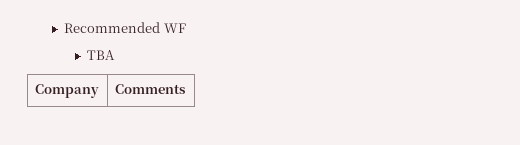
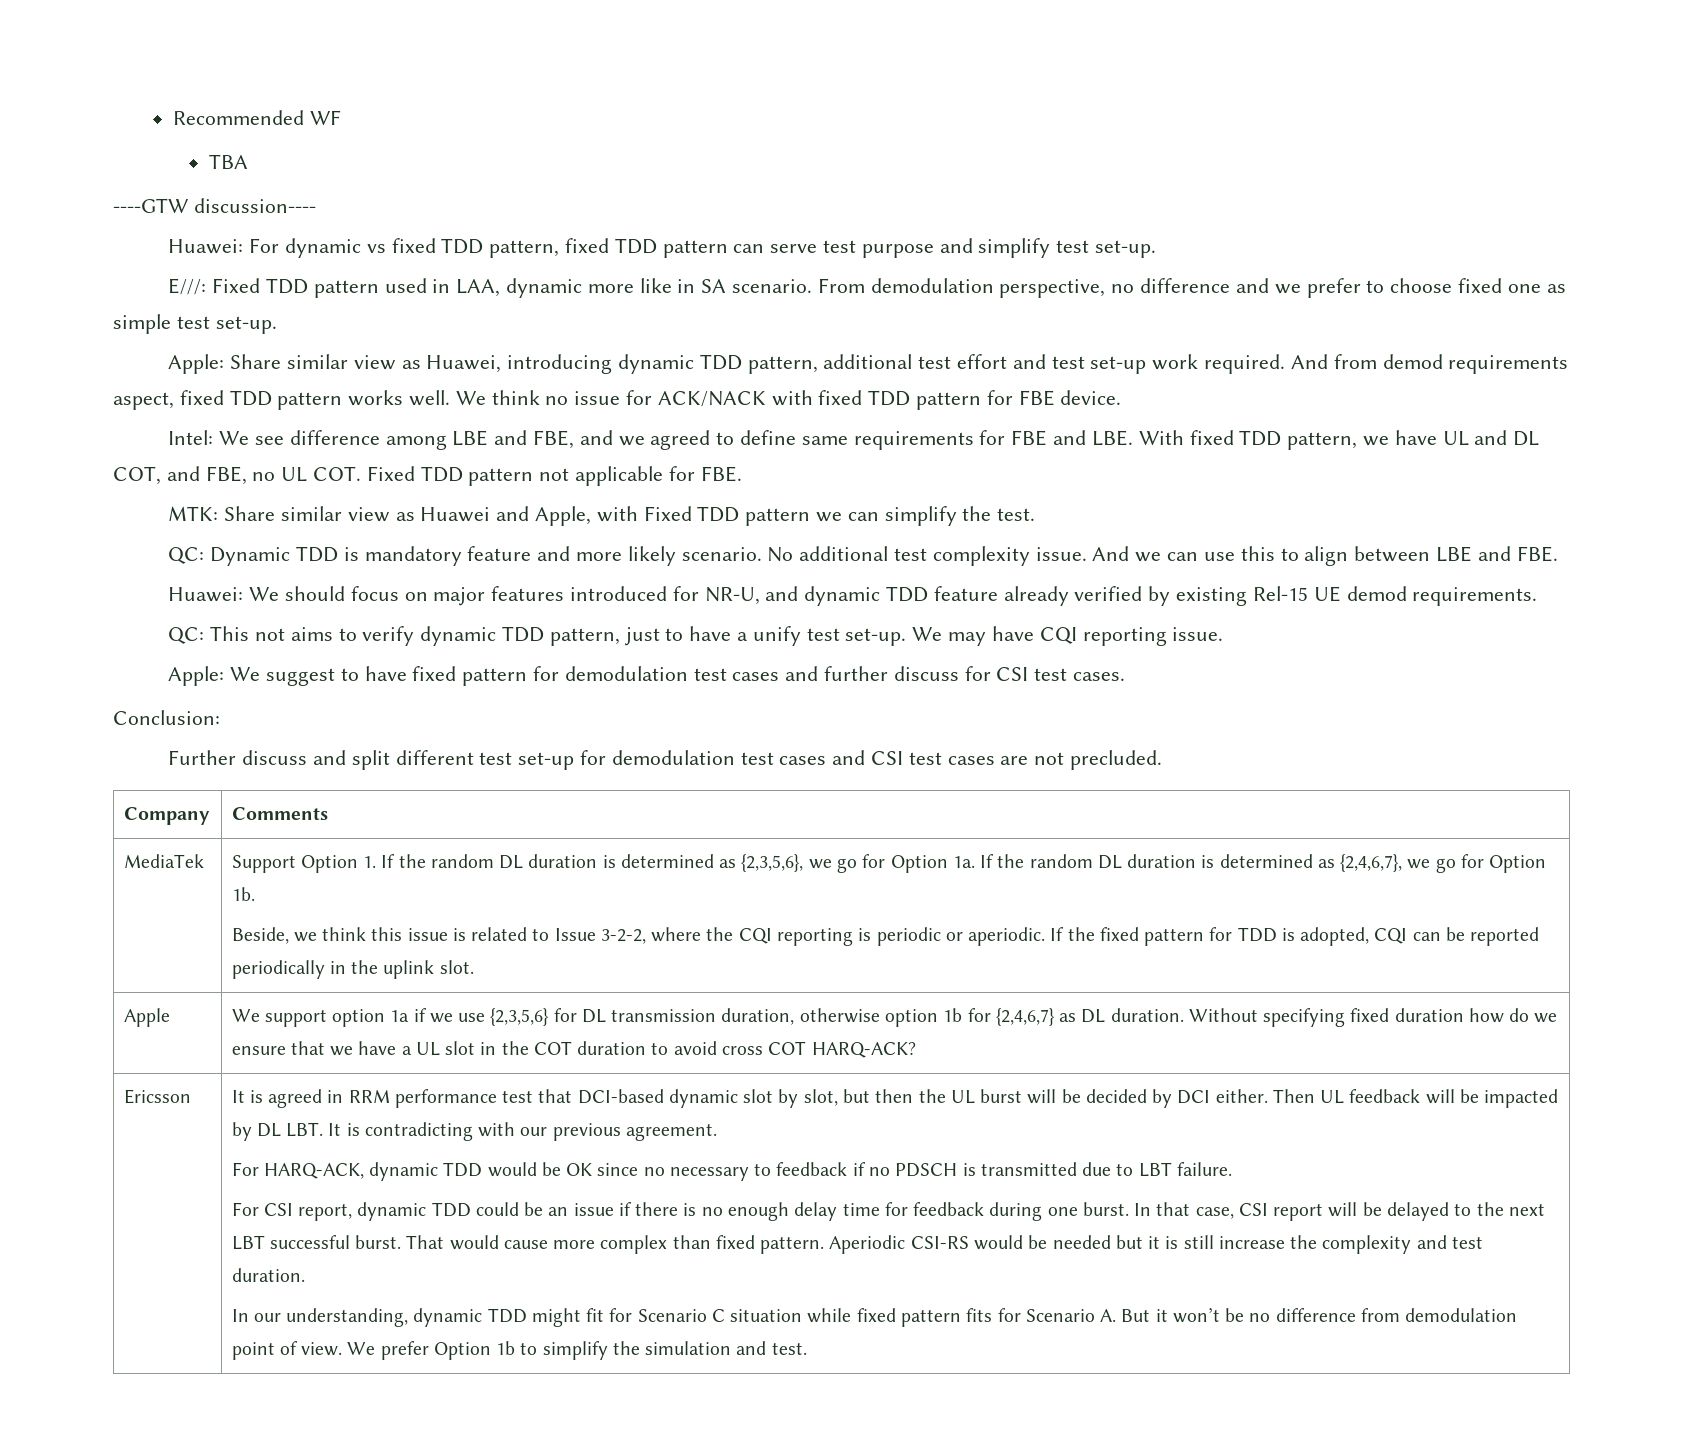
+ ----GTW discussion----
+ Huawei: For dynamic vs fixed TDD pattern, fixed TDD pattern can serve test purpose and simplify test set-up.
+ E///: Fixed TDD pattern used in LAA, dynamic more like in SA scenario. From demodulation perspective, no difference and we prefer to choose fixed one as simple test set-up.
+ Apple: Share similar view as Huawei, introducing dynamic TDD pattern, additional test effort and test set-up work required. And from demod requirements aspect, fixed TDD pattern works well. We think no issue for ACK/NACK with fixed TDD pattern for FBE device.
+ Intel: We see difference among LBE and FBE, and we agreed to define same requirements for FBE and LBE. With fixed TDD pattern, we have UL and DL COT, and FBE, no UL COT. Fixed TDD pattern not applicable for FBE.
+ MTK: Share similar view as Huawei and Apple, with Fixed TDD pattern we can simplify the test.
+ QC: Dynamic TDD is mandatory feature and more likely scenario. No additional test complexity issue. And we can use this to align between LBE and FBE.
+ Huawei: We should focus on major features introduced for NR-U, and dynamic TDD feature already verified by existing Rel-15 UE demod requirements.
+ QC: This not aims to verify dynamic TDD pattern, just to have a unify test set-up. We may have CQI reporting issue.
+ Apple: We suggest to have fixed pattern for demodulation test cases and further discuss for CSI test cases.
+ Conclusion:
+ Further discuss and split different test set-up for demodulation test cases and CSI test cases are not precluded.
  Company | Comments
+ MediaTek | Support Option 1. If the random DL duration is determined as {2,3,5,6}, we go for Option 1a. If the random DL duration is determined as {2,4,6,7}, we go for Option 1b.
+ Beside, we think this issue is related to Issue 3-2-2, where the CQI reporting is periodic or aperiodic. If the fixed pattern for TDD is adopted, CQI can be reported periodically in the uplink slot.
+ Apple | We support option 1a if we use {2,3,5,6} for DL transmission duration, otherwise option 1b for {2,4,6,7} as DL duration. Without specifying fixed duration how do we ensure that we have a UL slot in the COT duration to avoid cross COT HARQ-ACK?
+ Ericsson | It is agreed in RRM performance test that DCI-based dynamic slot by slot, but then the UL burst will be decided by DCI either. Then UL feedback will be impacted by DL LBT. It is contradicting with our previous agreement.
+ For HARQ-ACK, dynamic TDD would be OK since no necessary to feedback if no PDSCH is transmitted due to LBT failure.
+ For CSI report, dynamic TDD could be an issue if there is no enough delay time for feedback during one burst. In that case, CSI report will be delayed to the next LBT successful burst. That would cause more complex than fixed pattern. Aperiodic CSI-RS would be needed but it is still increase the complexity and test duration.
+ In our understanding, dynamic TDD might fit for Scenario C situation while fixed pattern fits for Scenario A. But it won’t be no difference from demodulation point of view. We prefer Option 1b to simplify the simulation and test.

